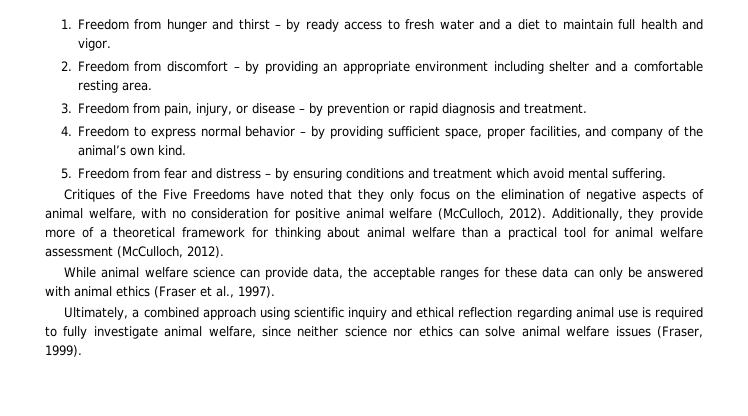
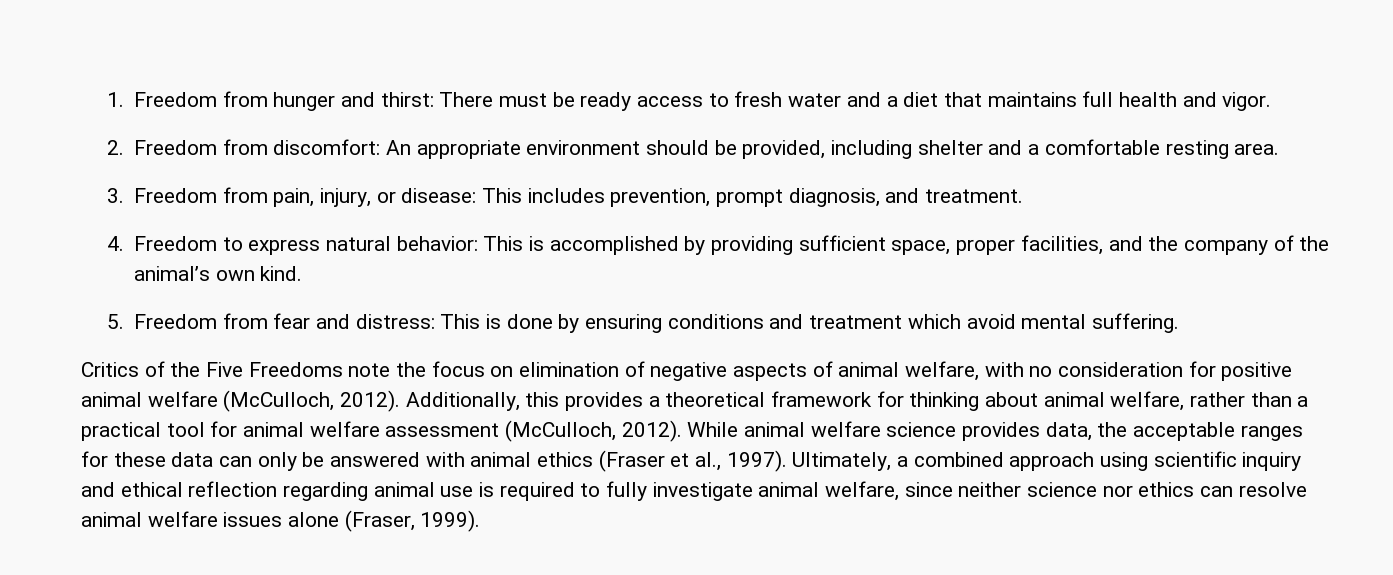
- 1. Freedom from hunger and thirst – by ready access to fresh water and a diet to maintain full health and vigor.
+ 1. Freedom from hunger and thirst: There must be ready access to fresh water and a diet that maintains full health and vigor.
- 2. Freedom from discomfort – by providing an appropriate environment including shelter and a comfortable resting area.
+ 2. Freedom from discomfort: An appropriate environment should be provided, including shelter and a comfortable resting area.
- 3. Freedom from pain, injury, or disease – by prevention or rapid diagnosis and treatment.
+ 3. Freedom from pain, injury, or disease: This includes prevention, prompt diagnosis, and treatment.
- 4. Freedom to express normal behavior – by providing sufficient space, proper facilities, and company of the animal’s own kind.
+ 4. Freedom to express natural behavior: This is accomplished by providing sufficient space, proper facilities, and the company of the animal’s own kind.
- 5. Freedom from fear and distress – by ensuring conditions and treatment which avoid mental suffering.
+ 5. Freedom from fear and distress: This is done by ensuring conditions and treatment which avoid mental suffering.
- Critiques of the Five Freedoms have noted that they only focus on the elimination of negative aspects of animal welfare, with no consideration for positive animal welfare (McCulloch, 2012).
+ Critics of the Five Freedoms note the focus on elimination of negative aspects of animal welfare, with no consideration for positive animal welfare (McCulloch, 2012).
- Additionally, they provide more of a theoretical framework for thinking about animal welfare than a practical tool for animal welfare assessment (McCulloch, 2012).
- While animal welfare science can provide data, the acceptable ranges for these data can only be answered with animal ethics (Fraser et al., 1997).
- Ultimately, a combined approach using scientific inquiry and ethical reflection regarding animal use is required to fully investigate animal welfare, since neither science nor ethics can solve animal welfare issues (Fraser, 1999).
+ Additionally, this provides a theoretical framework for thinking about animal welfare, rather than a practical tool for animal welfare assessment (McCulloch, 2012). While animal welfare science provides data, the acceptable ranges for these data can only be answered with animal ethics (Fraser et al., 1997). Ultimately, a combined approach using scientific inquiry and ethical reflection regarding animal use is required to fully investigate animal welfare, since neither science nor ethics can resolve animal welfare issues alone (Fraser, 1999).

